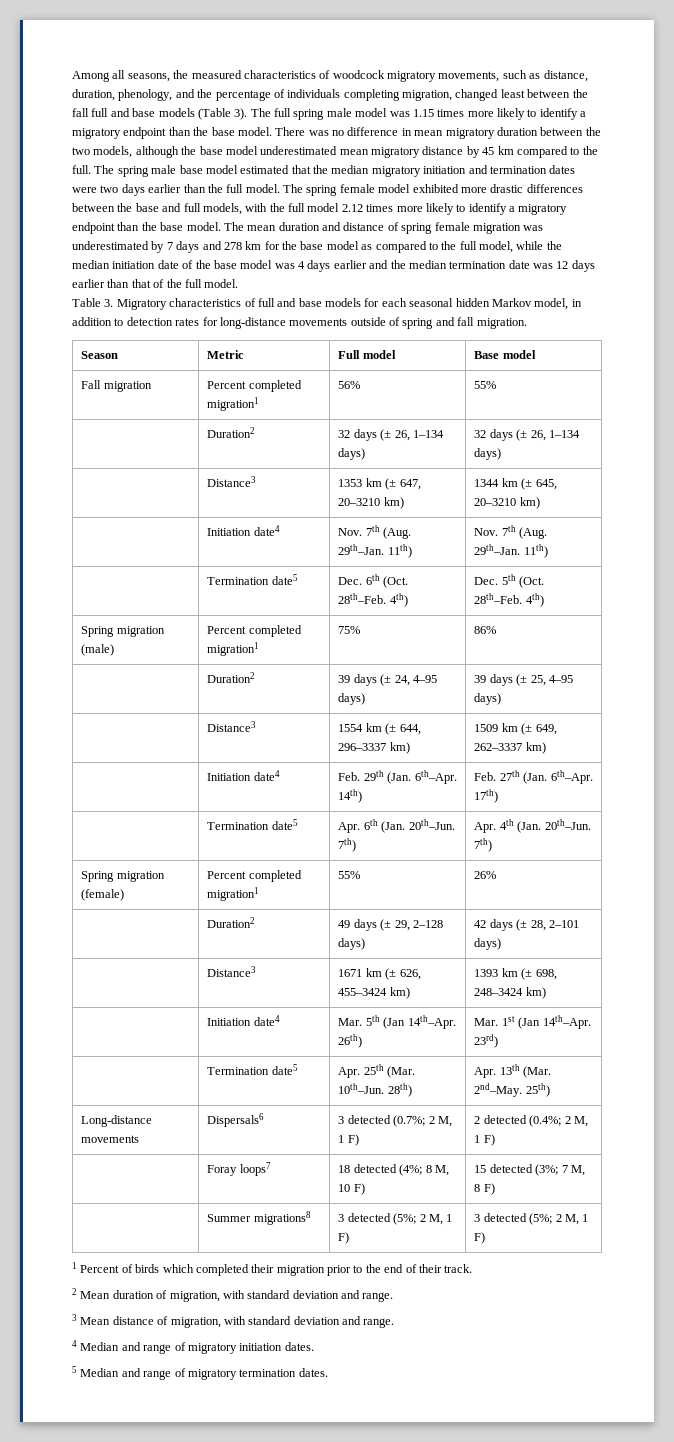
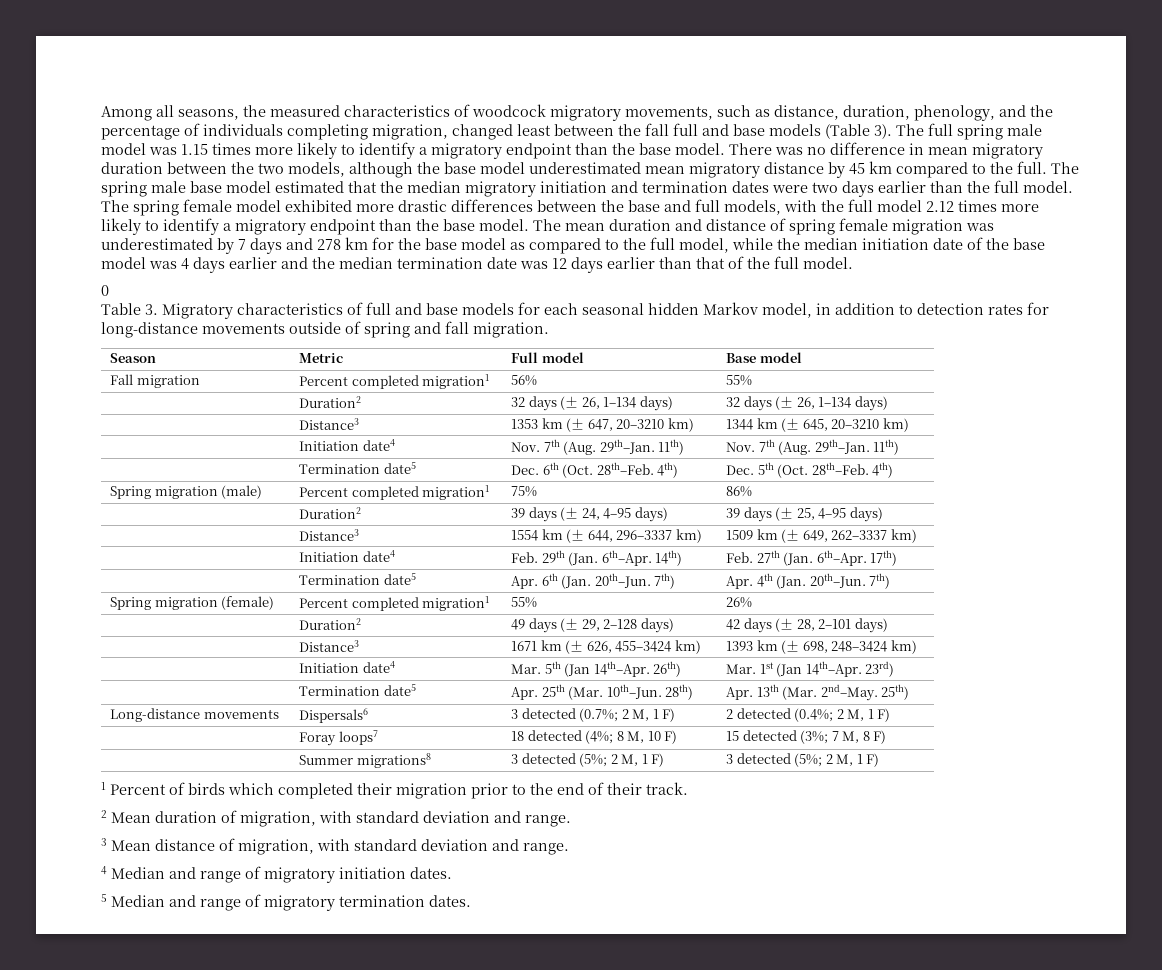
+ 0

